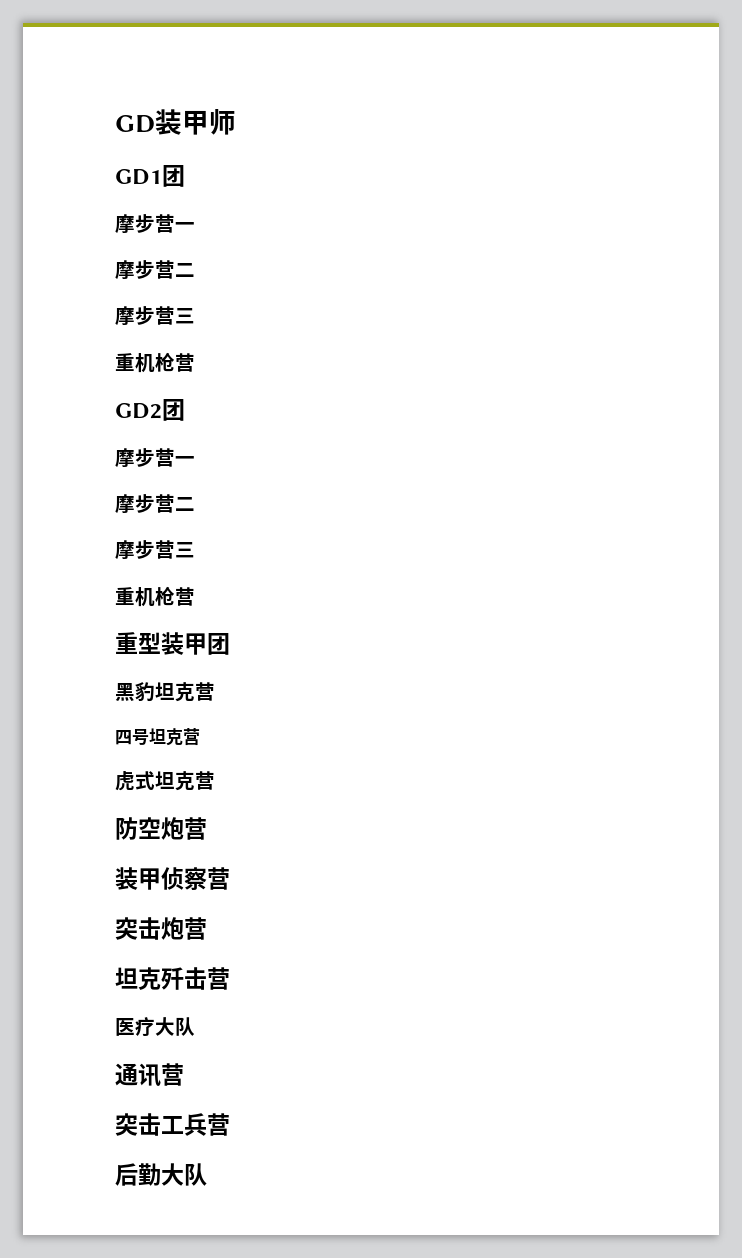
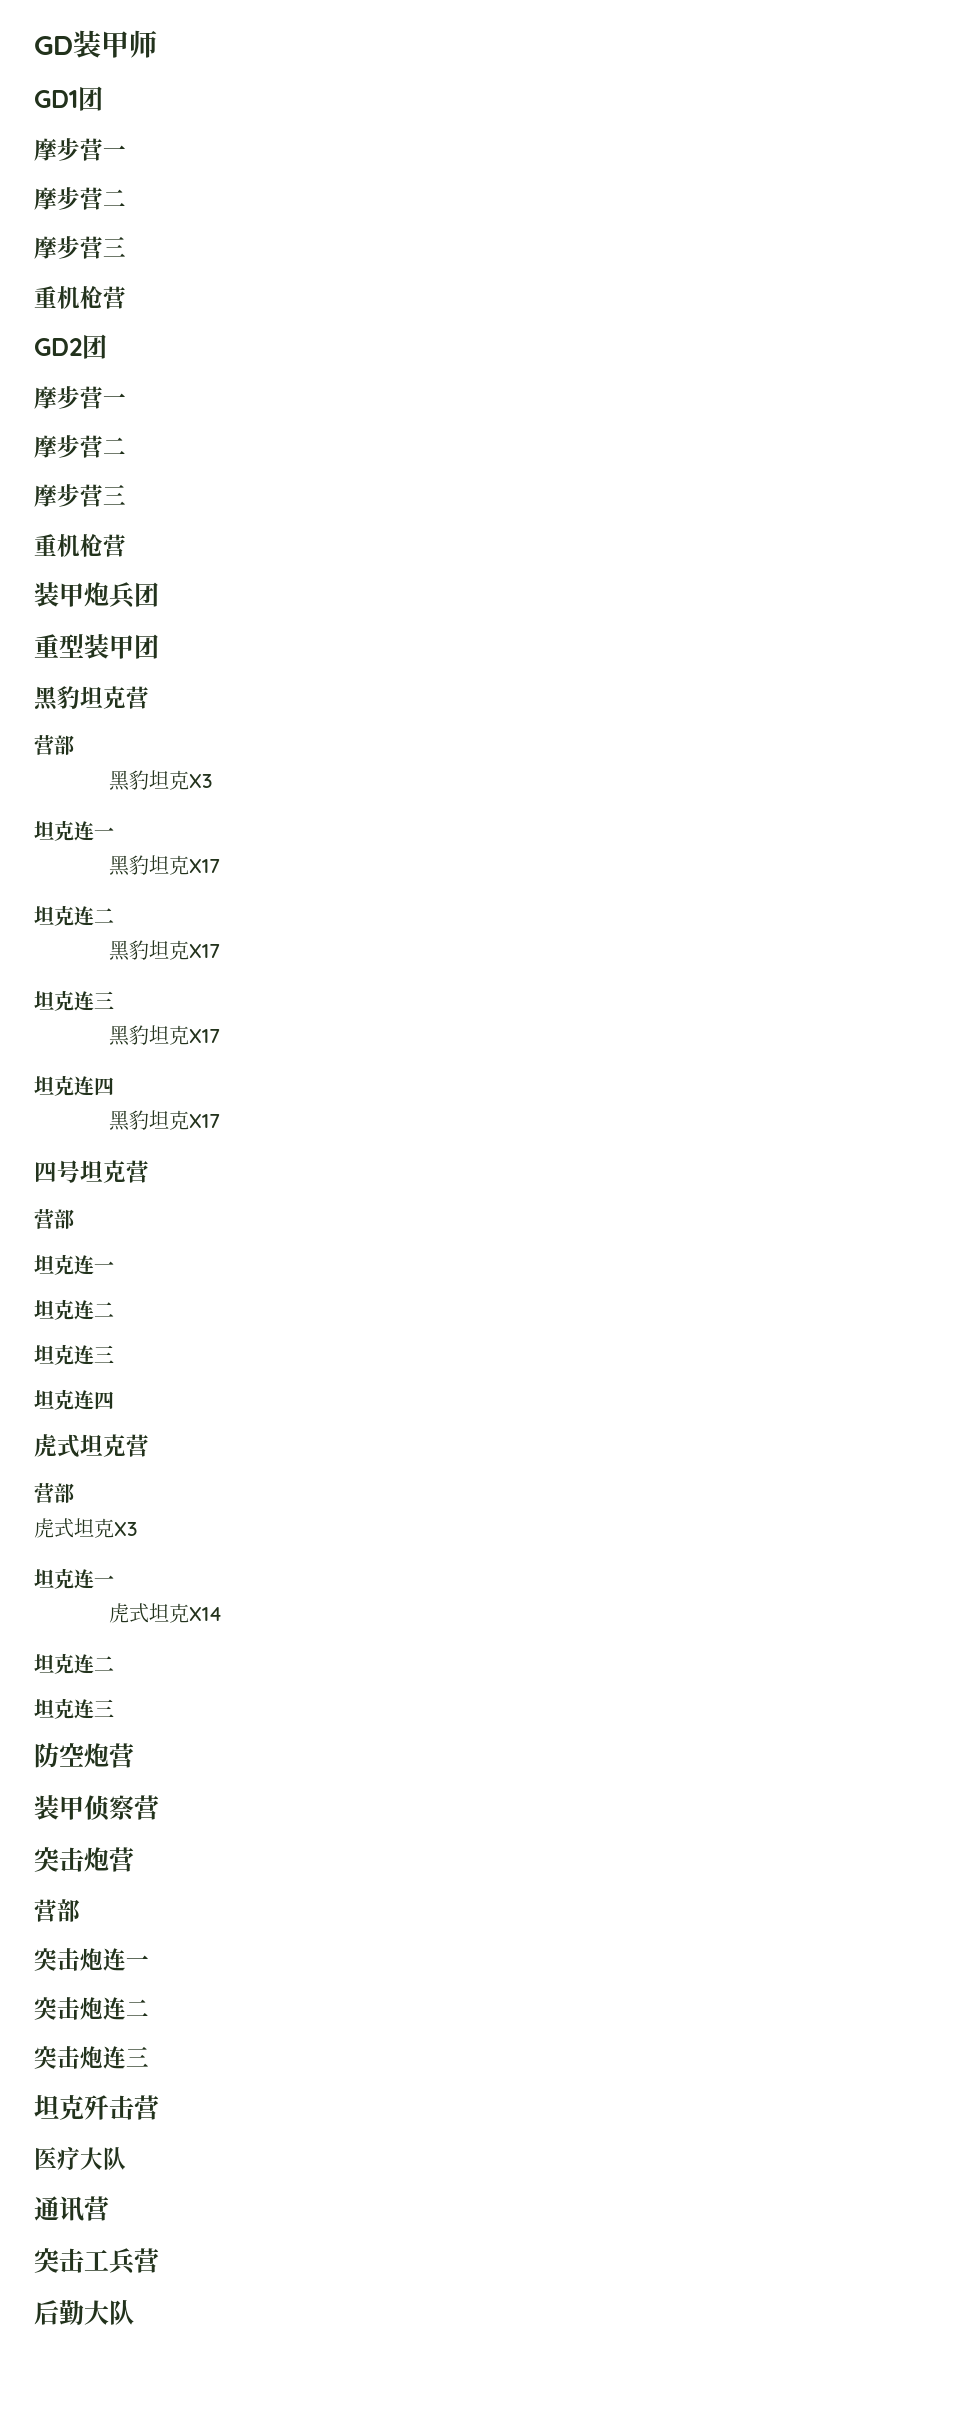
+ 装甲炮兵团
  黑豹坦克营
+ 营部
+ 黑豹坦克X3
+ 坦克连一
+ 黑豹坦克X17
+ 坦克连二
+ 黑豹坦克X17
+ 坦克连三
+ 黑豹坦克X17
+ 坦克连四
+ 黑豹坦克X17
  四号坦克营
+ 营部
+ 坦克连一
+ 坦克连二
+ 坦克连三
+ 坦克连四
  虎式坦克营
+ 营部
+ 虎式坦克X3
+ 坦克连一
+ 虎式坦克X14
+ 坦克连二
+ 坦克连三
  突击炮营
+ 营部
+ 突击炮连一
+ 突击炮连二
+ 突击炮连三

